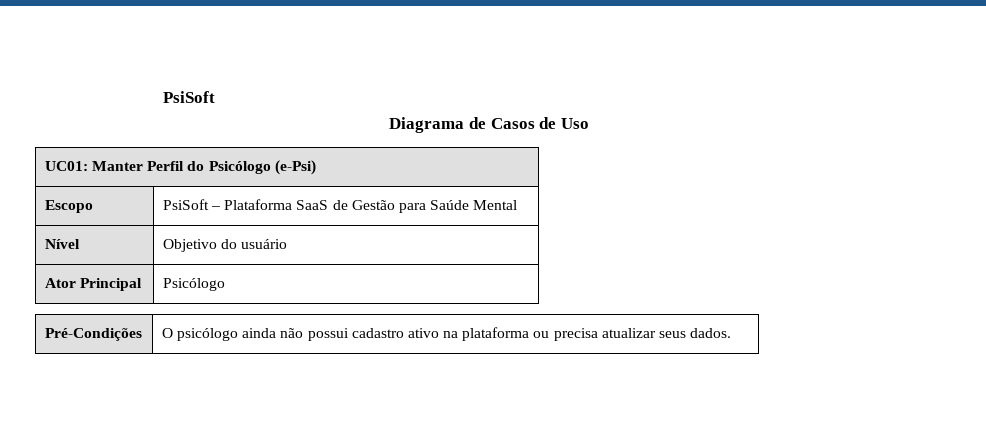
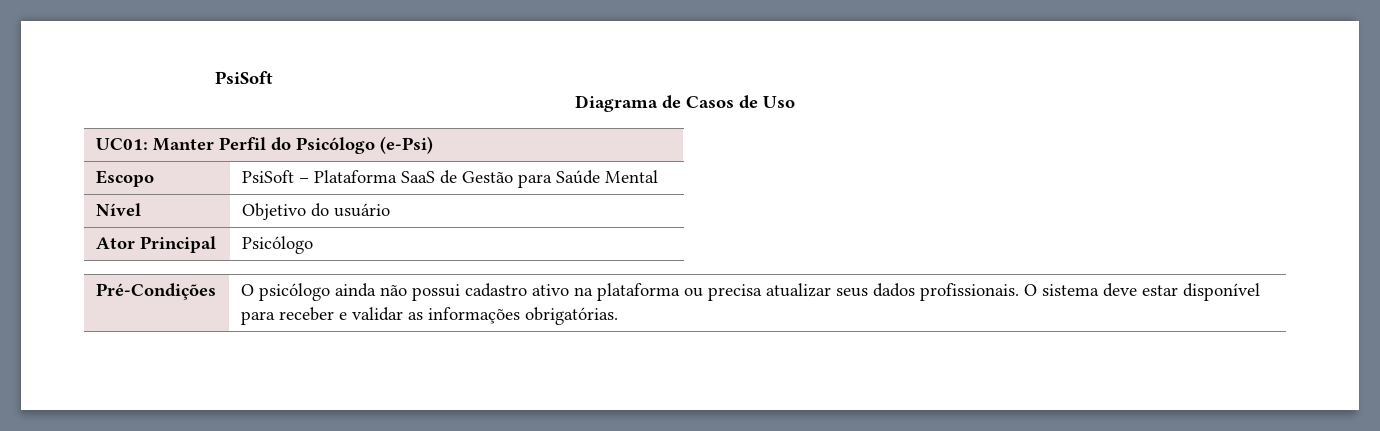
- Pré-Condições | O psicólogo ainda não possui cadastro ativo na plataforma ou precisa atualizar seus dados.
+ Pré-Condições | O psicólogo ainda não possui cadastro ativo na plataforma ou precisa atualizar seus dados profissionais. O sistema deve estar disponível para receber e validar as informações obrigatórias.

